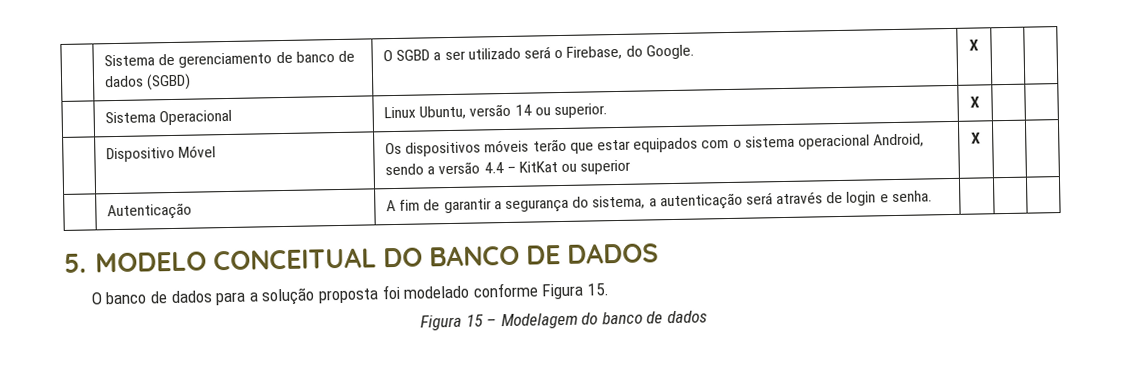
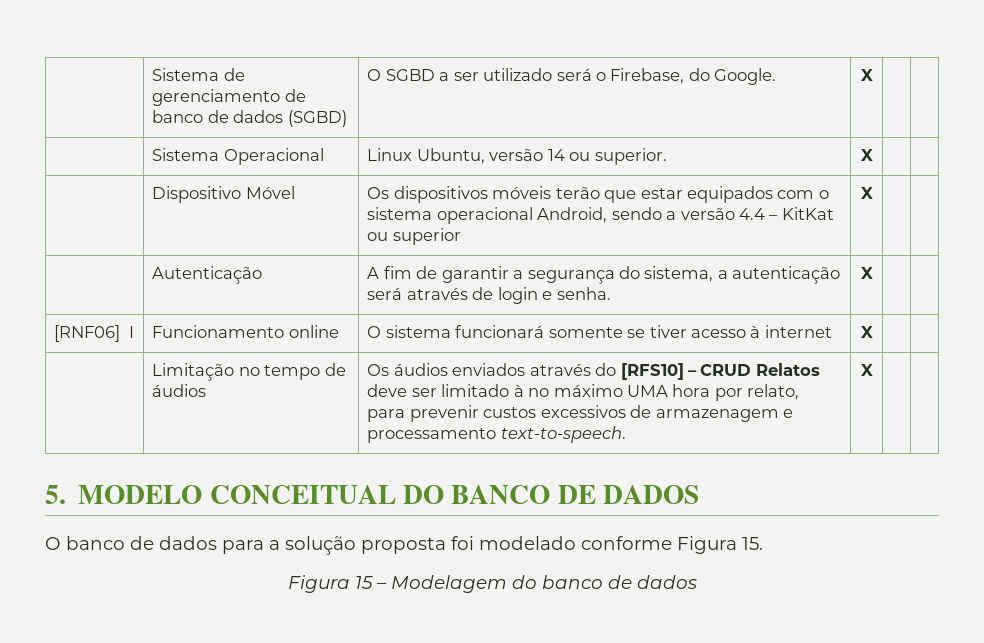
- | Autenticação | A fim de garantir a segurança do sistema, a autenticação será através de login e senha. | | |
+ | Autenticação | A fim de garantir a segurança do sistema, a autenticação será através de login e senha. | X | |
+ [RNF06] I | Funcionamento online | O sistema funcionará somente se tiver acesso à internet | X | |
+ | Limitação no tempo de áudios | Os áudios enviados através do [RFS10] – CRUD Relatos deve ser limitado à no máximo UMA hora por relato, para prevenir custos excessivos de armazenagem e processamento text-to-speech. | X | |

